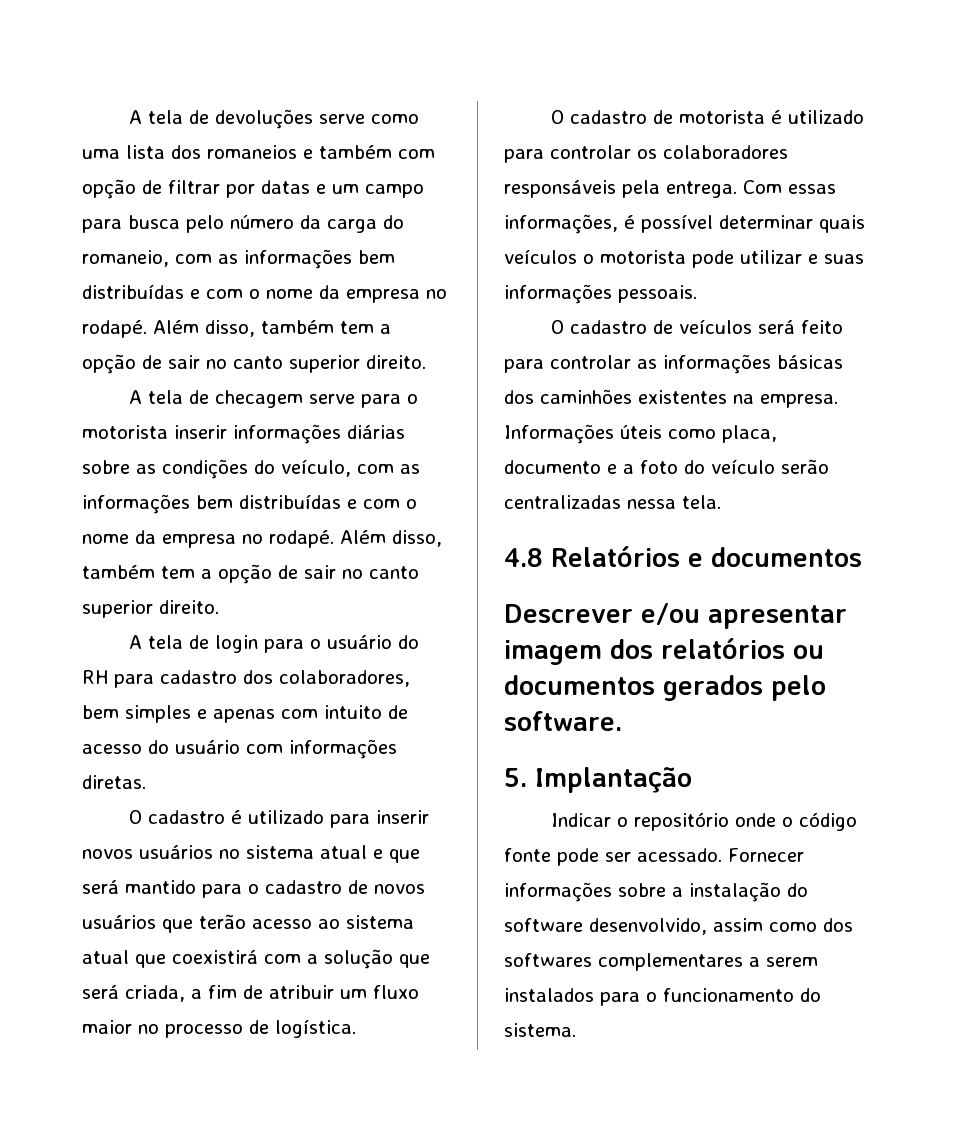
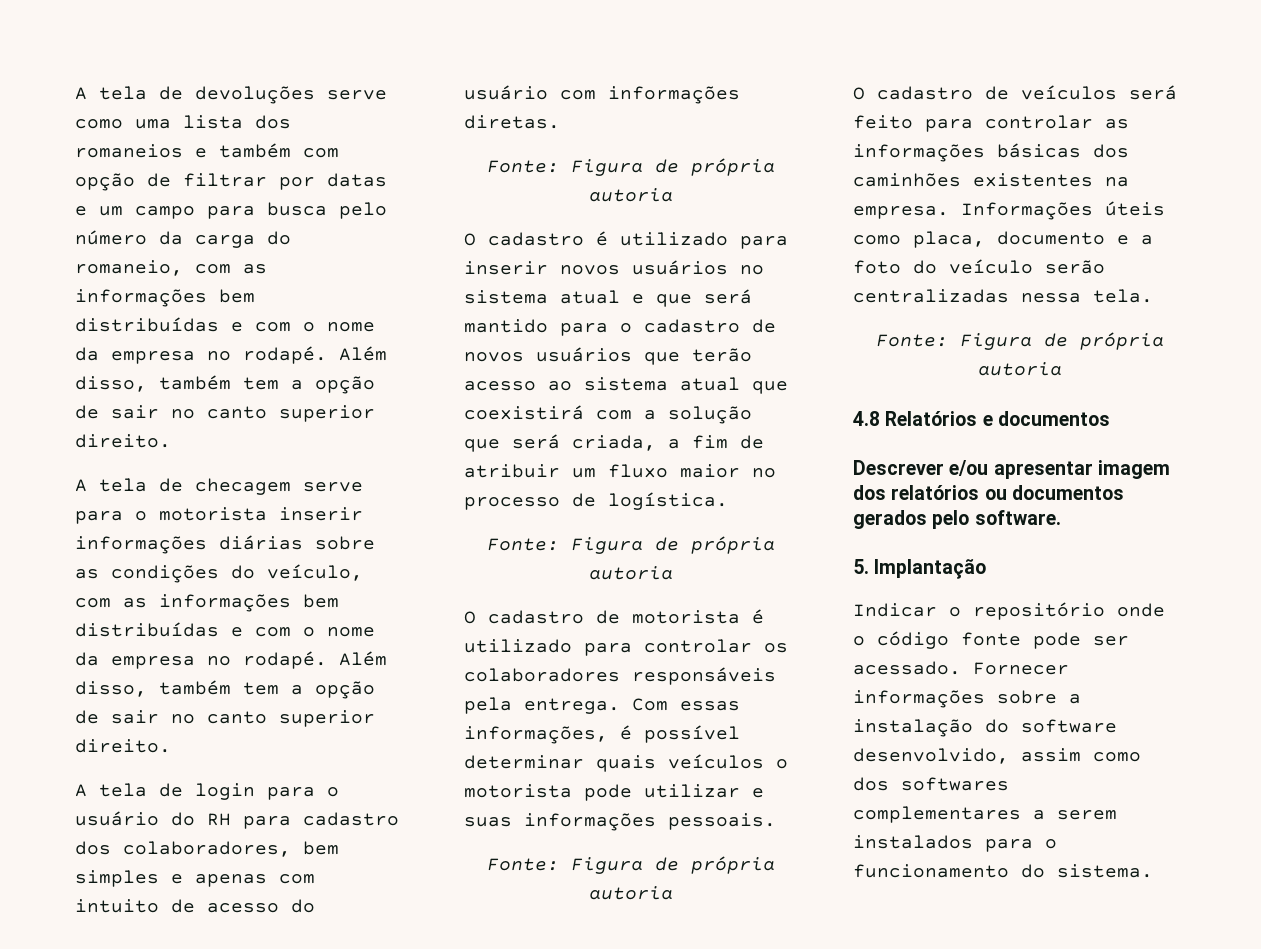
  A tela de login para o usuário do RH para cadastro dos colaboradores, bem simples e apenas com intuito de acesso do usuário com informações diretas.
+ Fonte: Figura de própria autoria
  O cadastro é utilizado para inserir novos usuários no sistema atual e que será mantido para o cadastro de novos usuários que terão acesso ao sistema atual que coexistirá com a solução que será criada, a fim de atribuir um fluxo maior no processo de logística.
+ Fonte: Figura de própria autoria
  Com essas informações, é possível determinar quais veículos o motorista pode utilizar e suas informações pessoais.
+ Fonte: Figura de própria autoria
  Informações úteis como placa, documento e a foto do veículo serão centralizadas nessa tela.
+ Fonte: Figura de própria autoria

